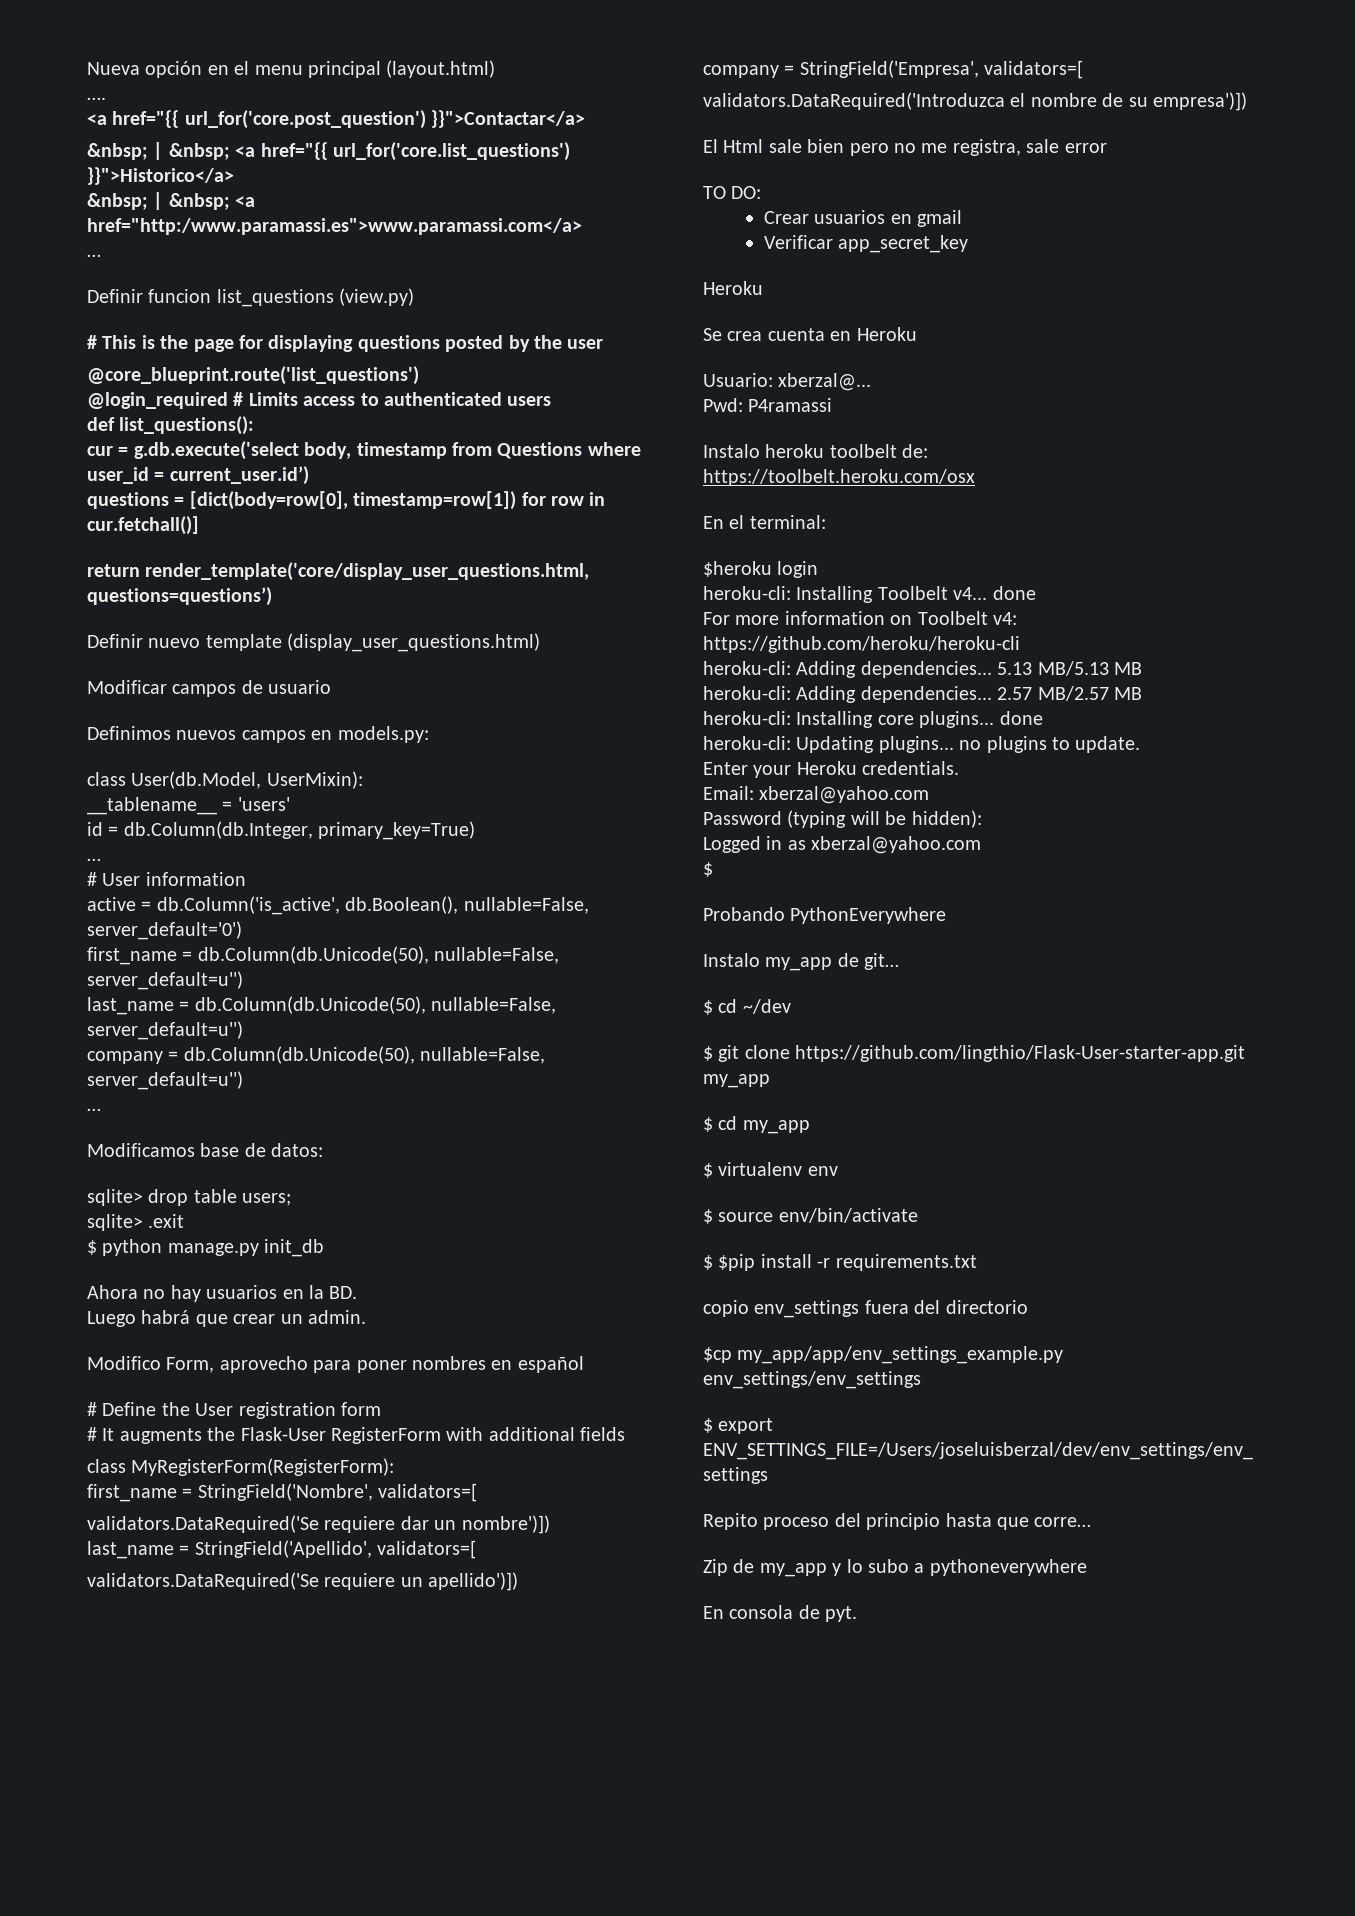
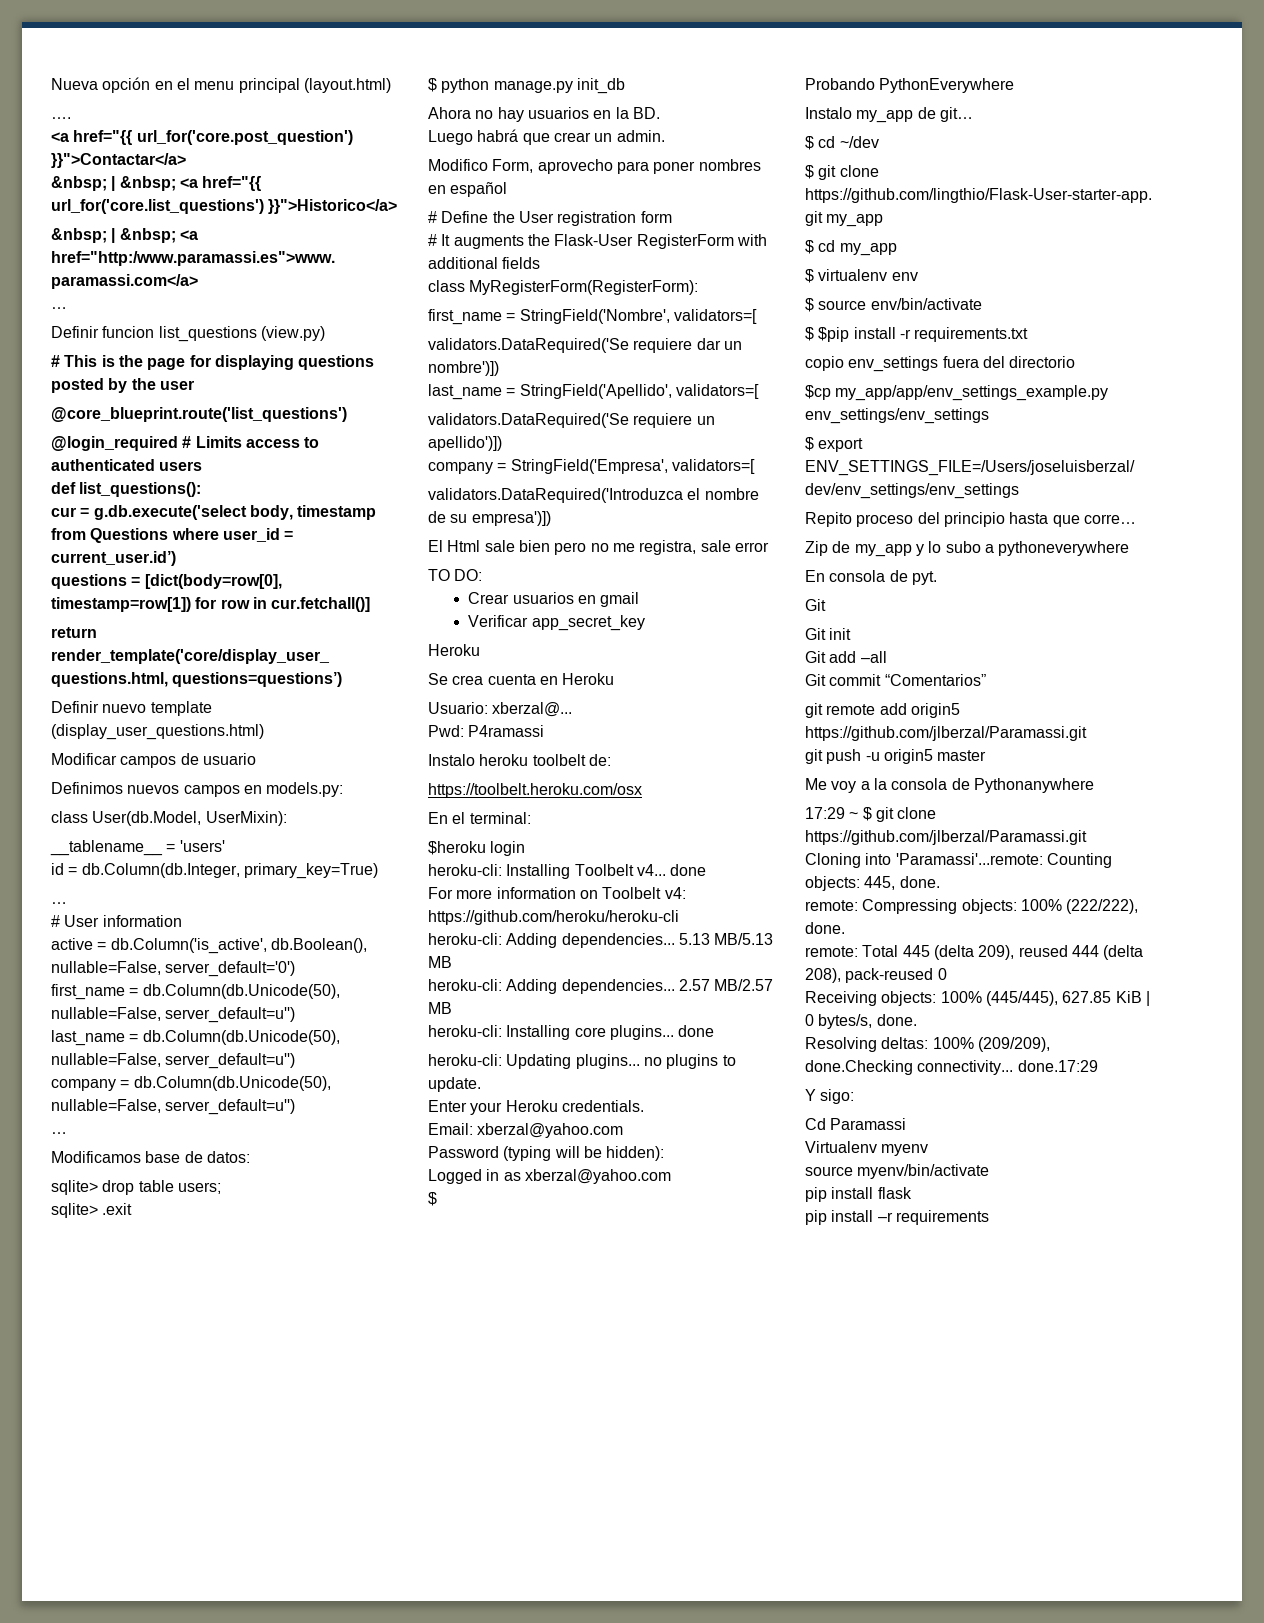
  En consola de pyt.
+ Git
+ Git init
+ Git add –all
+ Git commit “Comentarios”
+ git remote add origin5 https://github.com/jlberzal/Paramassi.git
+ git push -u origin5 master
+ Me voy a la consola de Pythonanywhere
+ 17:29 ~ $ git clone https://github.com/jlberzal/Paramassi.git
+ Cloning into 'Paramassi'...remote: Counting objects: 445, done.
+ remote: Compressing objects: 100% (222/222), done.
+ remote: Total 445 (delta 209), reused 444 (delta 208), pack-reused 0
+ Receiving objects: 100% (445/445), 627.85 KiB | 0 bytes/s, done.
+ Resolving deltas: 100% (209/209), done.Checking connectivity... done.17:29
+ Y sigo:
+ Cd Paramassi
+ Virtualenv myenv
+ source myenv/bin/activate
+ pip install flask
+ pip install –r requirements

